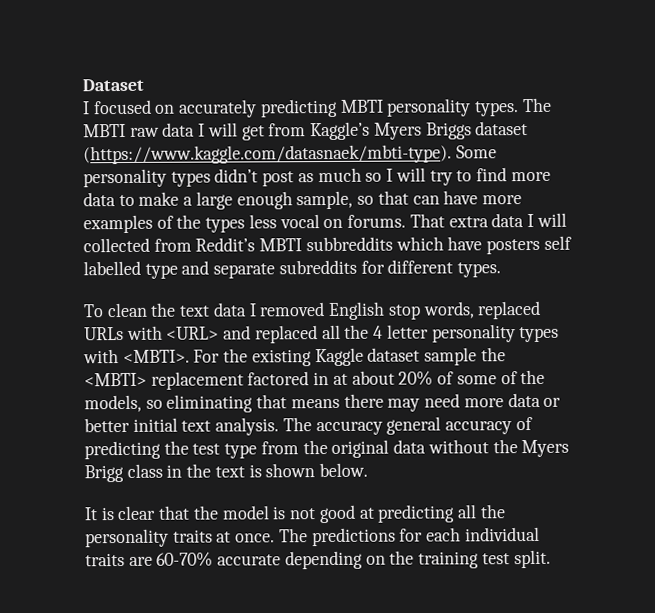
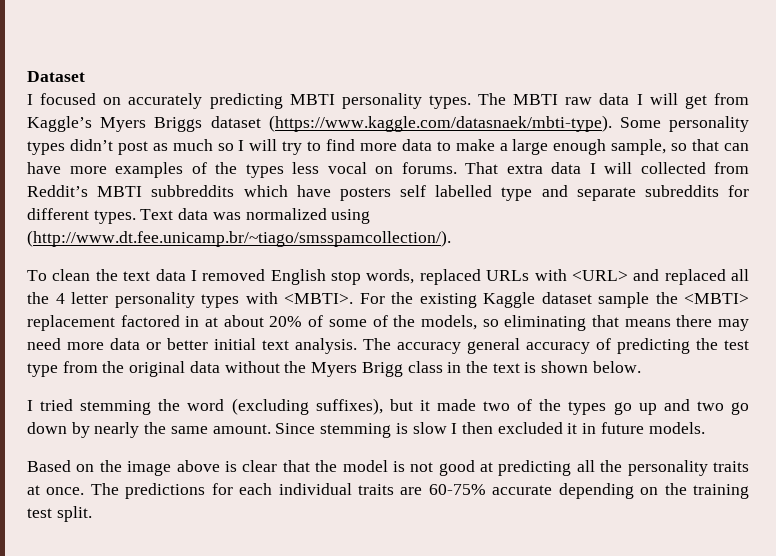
+ Text data was normalized using (http://www.dt.fee.unicamp.br/~tiago/smsspamcollection/).
- It is clear that the model is not good at predicting all the personality traits at once.
+ I tried stemming the word (excluding suffixes), but it made two of the types go up and two go down by nearly the same amount. Since stemming is slow I then excluded it in future models.
+ Based on the image above is clear that the model is not good at predicting all the personality traits at once.
- The predictions for each individual traits are 60-70% accurate depending on the training test split.
+ The predictions for each individual traits are 60-75% accurate depending on the training test split.

